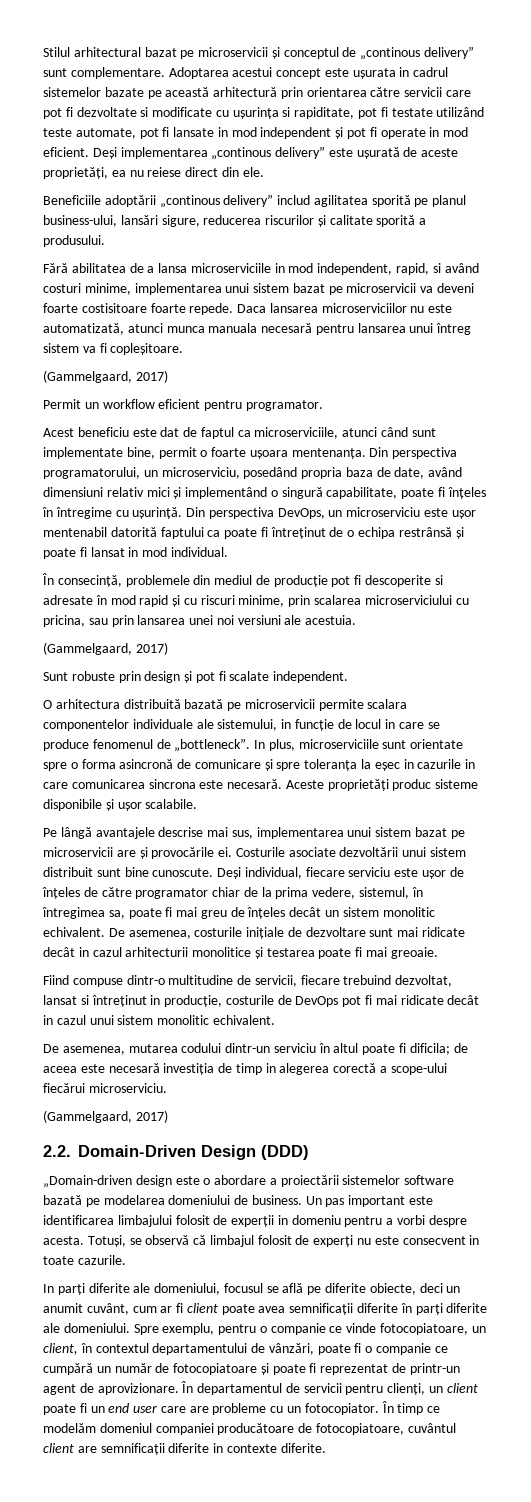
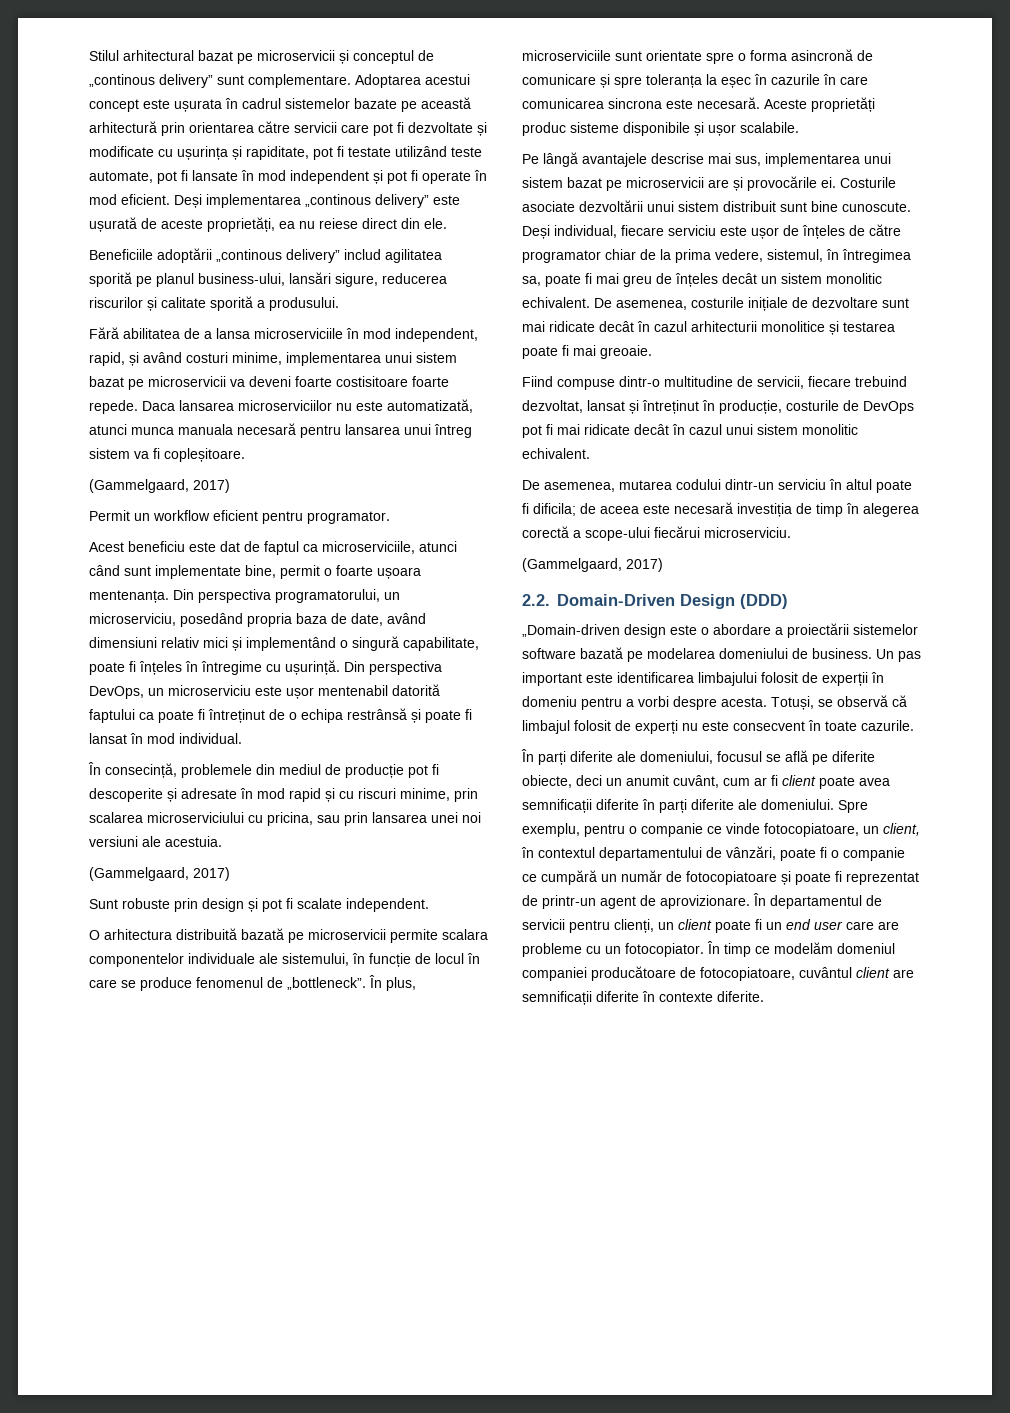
- Adoptarea acestui concept este ușurata in cadrul sistemelor bazate pe această arhitectură prin orientarea către servicii care pot fi dezvoltate si modificate cu ușurința si rapiditate, pot fi testate utilizând teste automate, pot fi lansate in mod independent și pot fi operate in mod eficient.
+ Adoptarea acestui concept este ușurata în cadrul sistemelor bazate pe această arhitectură prin orientarea către servicii care pot fi dezvoltate și modificate cu ușurința și rapiditate, pot fi testate utilizând teste automate, pot fi lansate în mod independent și pot fi operate în mod eficient.
- Fără abilitatea de a lansa microserviciile in mod independent, rapid, si având costuri minime, implementarea unui sistem bazat pe microservicii va deveni foarte costisitoare foarte repede.
+ Fără abilitatea de a lansa microserviciile în mod independent, rapid, și având costuri minime, implementarea unui sistem bazat pe microservicii va deveni foarte costisitoare foarte repede.
- Din perspectiva DevOps, un microserviciu este ușor mentenabil datorită faptului ca poate fi întreținut de o echipa restrânsă și poate fi lansat in mod individual.
+ Din perspectiva DevOps, un microserviciu este ușor mentenabil datorită faptului ca poate fi întreținut de o echipa restrânsă și poate fi lansat în mod individual.
- În consecință, problemele din mediul de producție pot fi descoperite si adresate în mod rapid și cu riscuri minime, prin scalarea microserviciului cu pricina, sau prin lansarea unei noi versiuni ale acestuia.
+ În consecință, problemele din mediul de producție pot fi descoperite și adresate în mod rapid și cu riscuri minime, prin scalarea microserviciului cu pricina, sau prin lansarea unei noi versiuni ale acestuia.
- O arhitectura distribuită bazată pe microservicii permite scalara componentelor individuale ale sistemului, in funcție de locul in care se produce fenomenul de „bottleneck”.
+ O arhitectura distribuită bazată pe microservicii permite scalara componentelor individuale ale sistemului, în funcție de locul în care se produce fenomenul de „bottleneck”.
- In plus, microserviciile sunt orientate spre o forma asincronă de comunicare și spre toleranța la eșec in cazurile in care comunicarea sincrona este necesară.
+ În plus, microserviciile sunt orientate spre o forma asincronă de comunicare și spre toleranța la eșec în cazurile în care comunicarea sincrona este necesară.
- De asemenea, costurile inițiale de dezvoltare sunt mai ridicate decât in cazul arhitecturii monolitice și testarea poate fi mai greoaie.
+ De asemenea, costurile inițiale de dezvoltare sunt mai ridicate decât în cazul arhitecturii monolitice și testarea poate fi mai greoaie.
- Fiind compuse dintr-o multitudine de servicii, fiecare trebuind dezvoltat, lansat si întreținut in producție, costurile de DevOps pot fi mai ridicate decât in cazul unui sistem monolitic echivalent.
+ Fiind compuse dintr-o multitudine de servicii, fiecare trebuind dezvoltat, lansat și întreținut în producție, costurile de DevOps pot fi mai ridicate decât în cazul unui sistem monolitic echivalent.
- De asemenea, mutarea codului dintr-un serviciu în altul poate fi dificila; de aceea este necesară investiția de timp in alegerea corectă a scope-ului fiecărui microserviciu.
+ De asemenea, mutarea codului dintr-un serviciu în altul poate fi dificila; de aceea este necesară investiția de timp în alegerea corectă a scope-ului fiecărui microserviciu.
- Un pas important este identificarea limbajului folosit de experții in domeniu pentru a vorbi despre acesta.
+ Un pas important este identificarea limbajului folosit de experții în domeniu pentru a vorbi despre acesta.
- Totuși, se observă că limbajul folosit de experți nu este consecvent in toate cazurile.
+ Totuși, se observă că limbajul folosit de experți nu este consecvent în toate cazurile.
- In parți diferite ale domeniului, focusul se află pe diferite obiecte, deci un anumit cuvânt, cum ar fi client poate avea semnificații diferite în parți diferite ale domeniului.
+ În parți diferite ale domeniului, focusul se află pe diferite obiecte, deci un anumit cuvânt, cum ar fi client poate avea semnificații diferite în parți diferite ale domeniului.
- În timp ce modelăm domeniul companiei producătoare de fotocopiatoare, cuvântul client are semnificații diferite in contexte diferite.
+ În timp ce modelăm domeniul companiei producătoare de fotocopiatoare, cuvântul client are semnificații diferite în contexte diferite.

